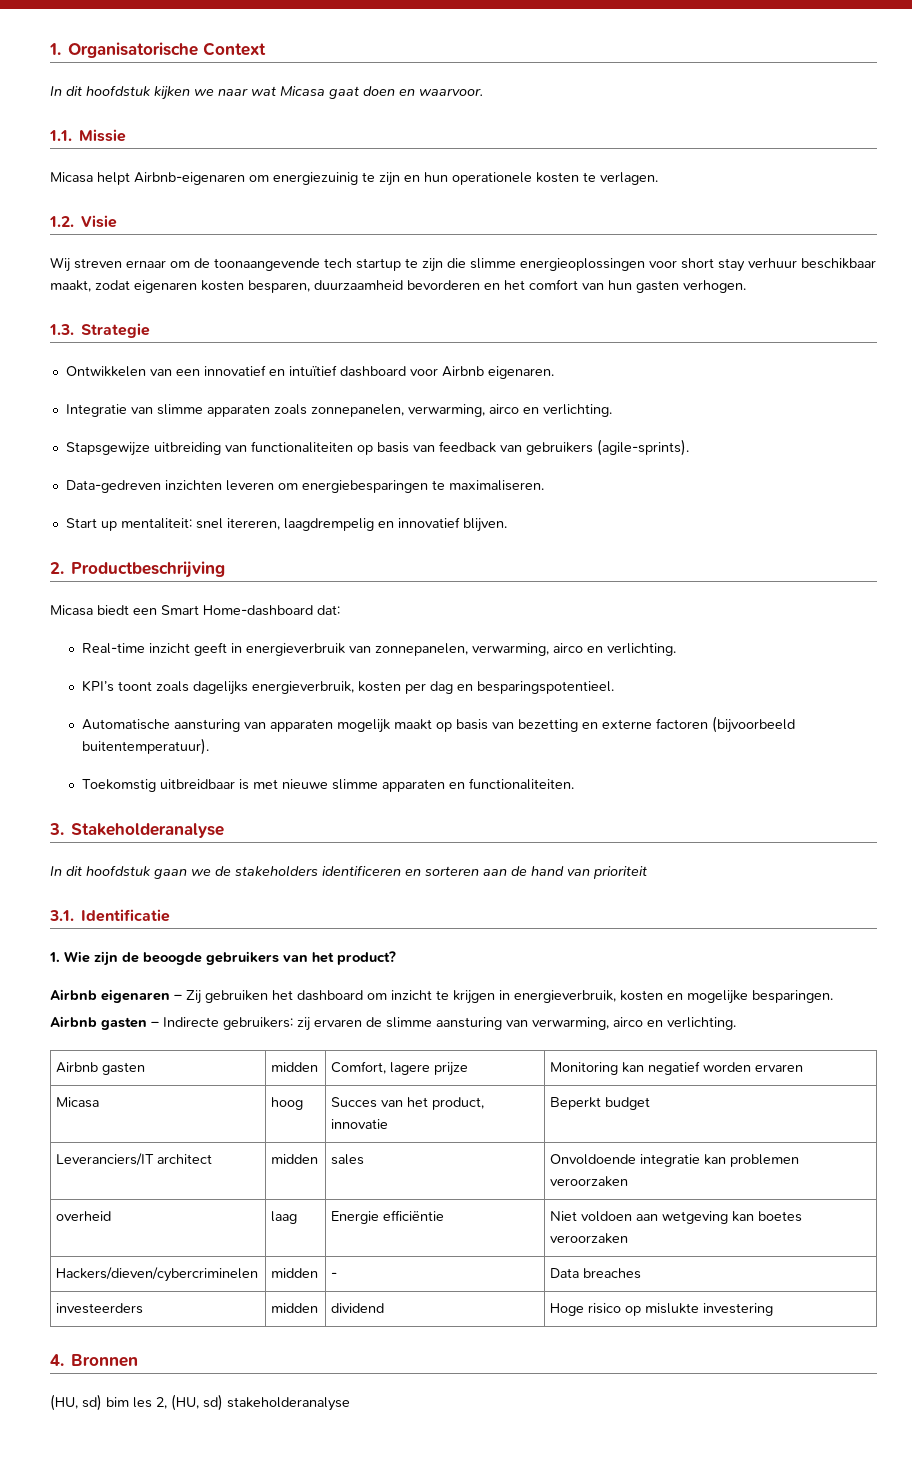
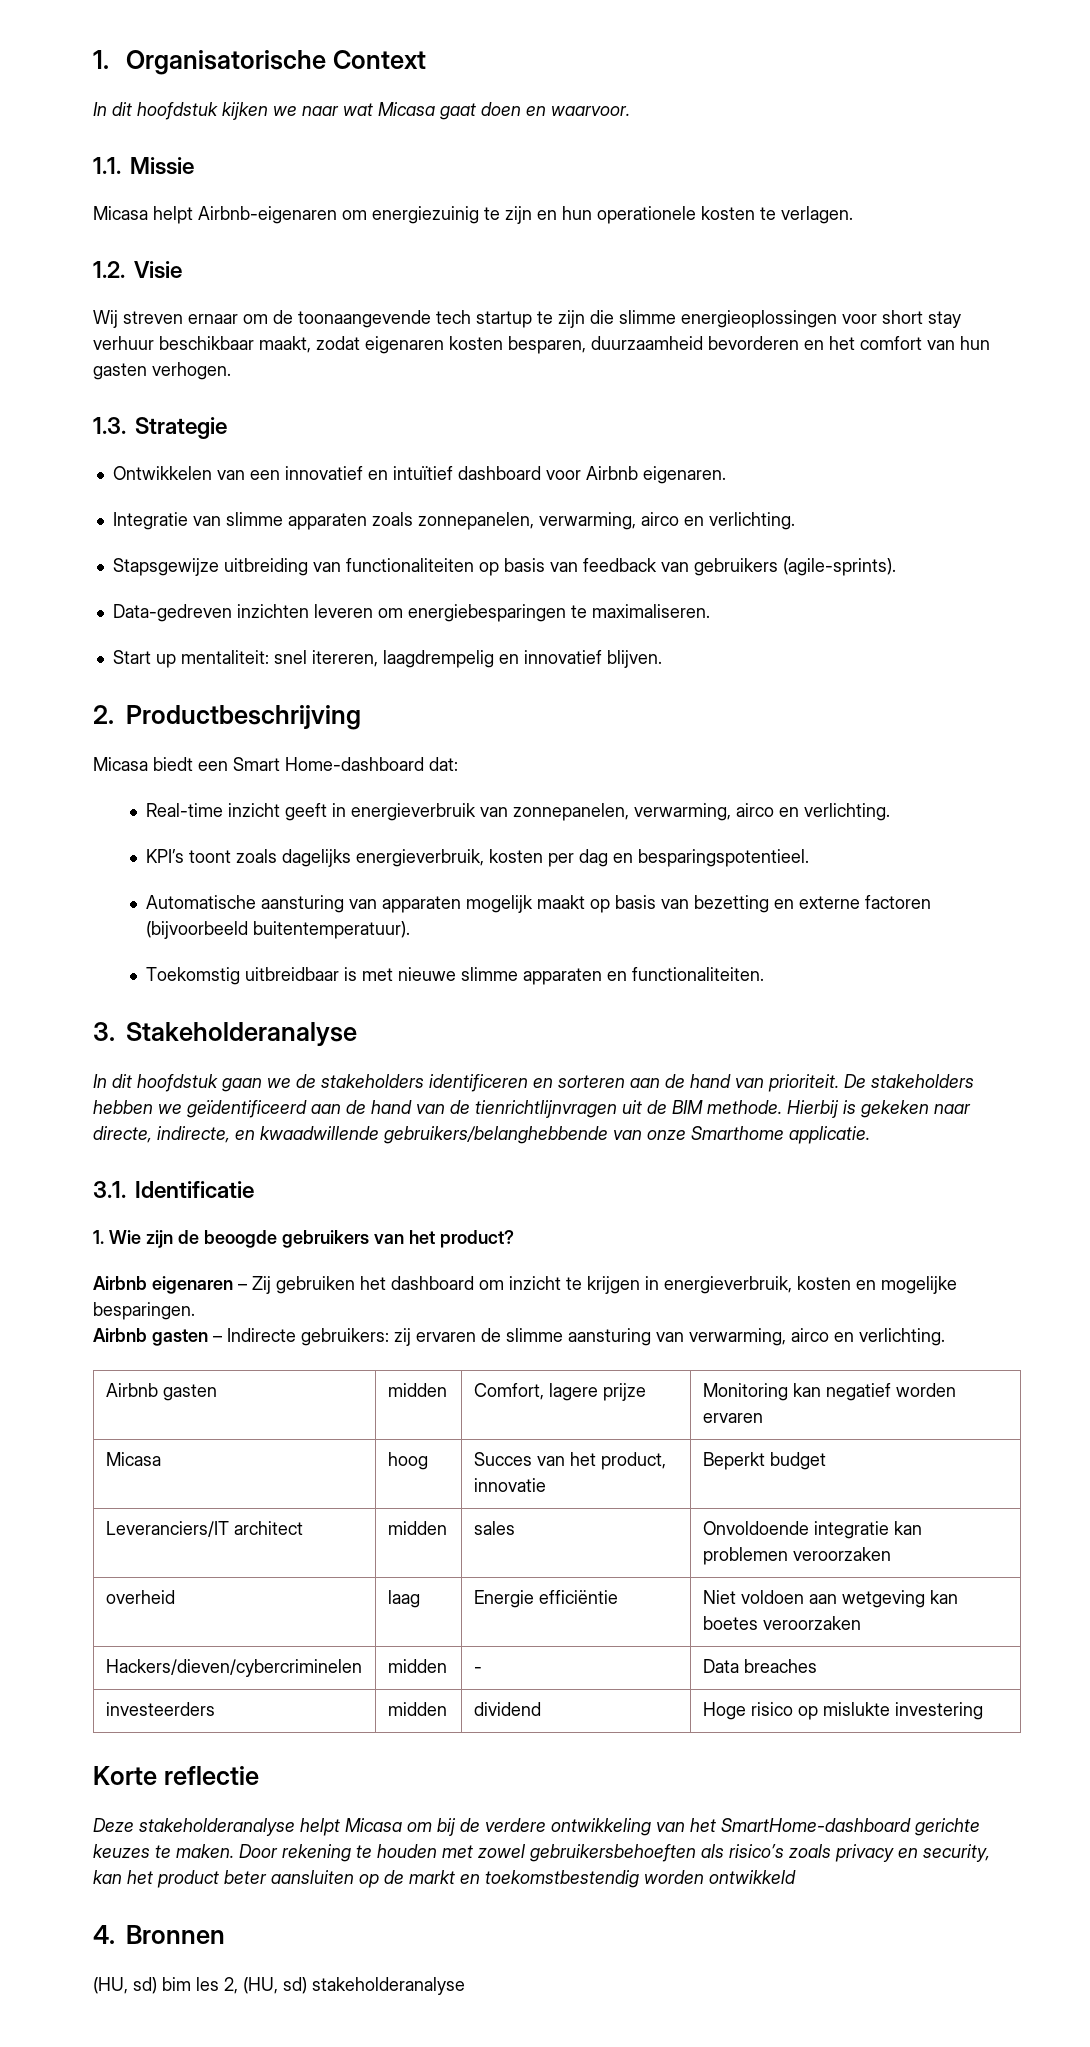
- In dit hoofdstuk gaan we de stakeholders identificeren en sorteren aan de hand van prioriteit
+ In dit hoofdstuk gaan we de stakeholders identificeren en sorteren aan de hand van prioriteit. De stakeholders hebben we geïdentificeerd aan de hand van de tienrichtlijnvragen uit de BIM methode. Hierbij is gekeken naar directe, indirecte, en kwaadwillende gebruikers/belanghebbende van onze Smarthome applicatie.
+ Korte reflectie
+ Deze stakeholderanalyse helpt Micasa om bij de verdere ontwikkeling van het SmartHome-dashboard gerichte keuzes te maken. Door rekening te houden met zowel gebruikersbehoeften als risico’s zoals privacy en security, kan het product beter aansluiten op de markt en toekomstbestendig worden ontwikkeld

